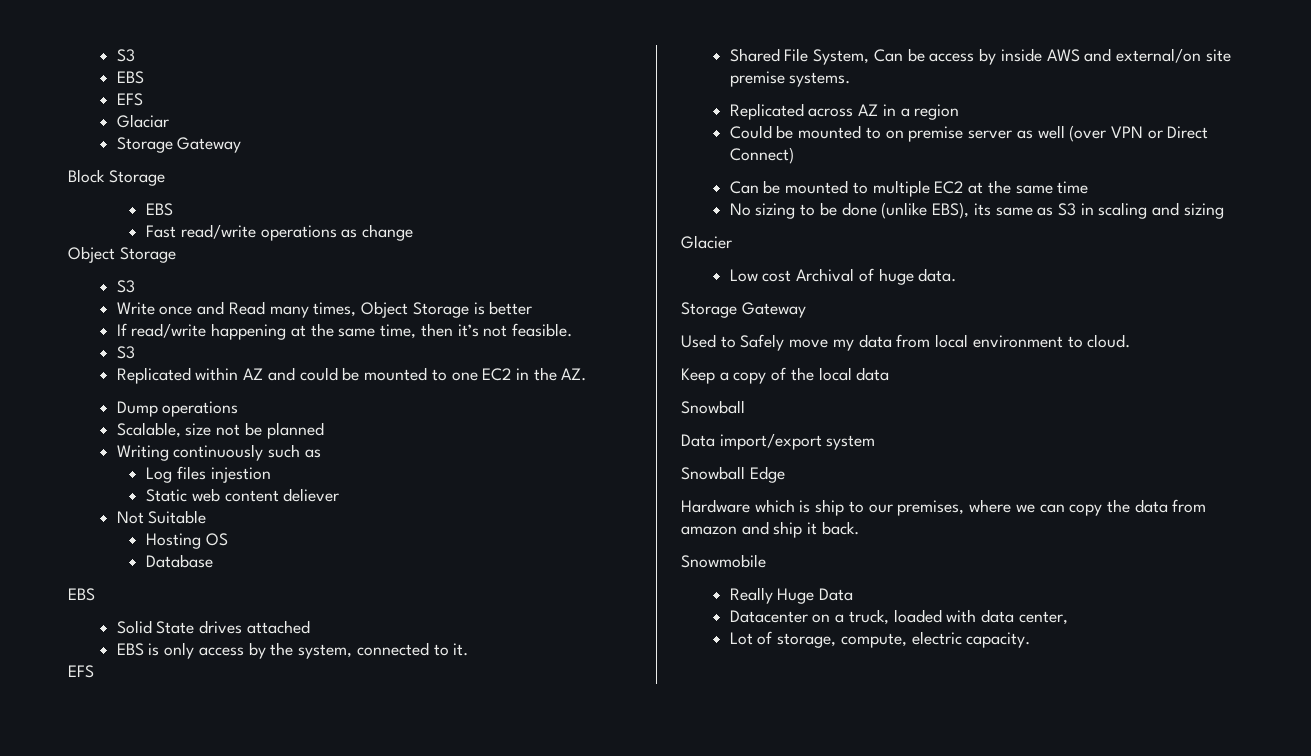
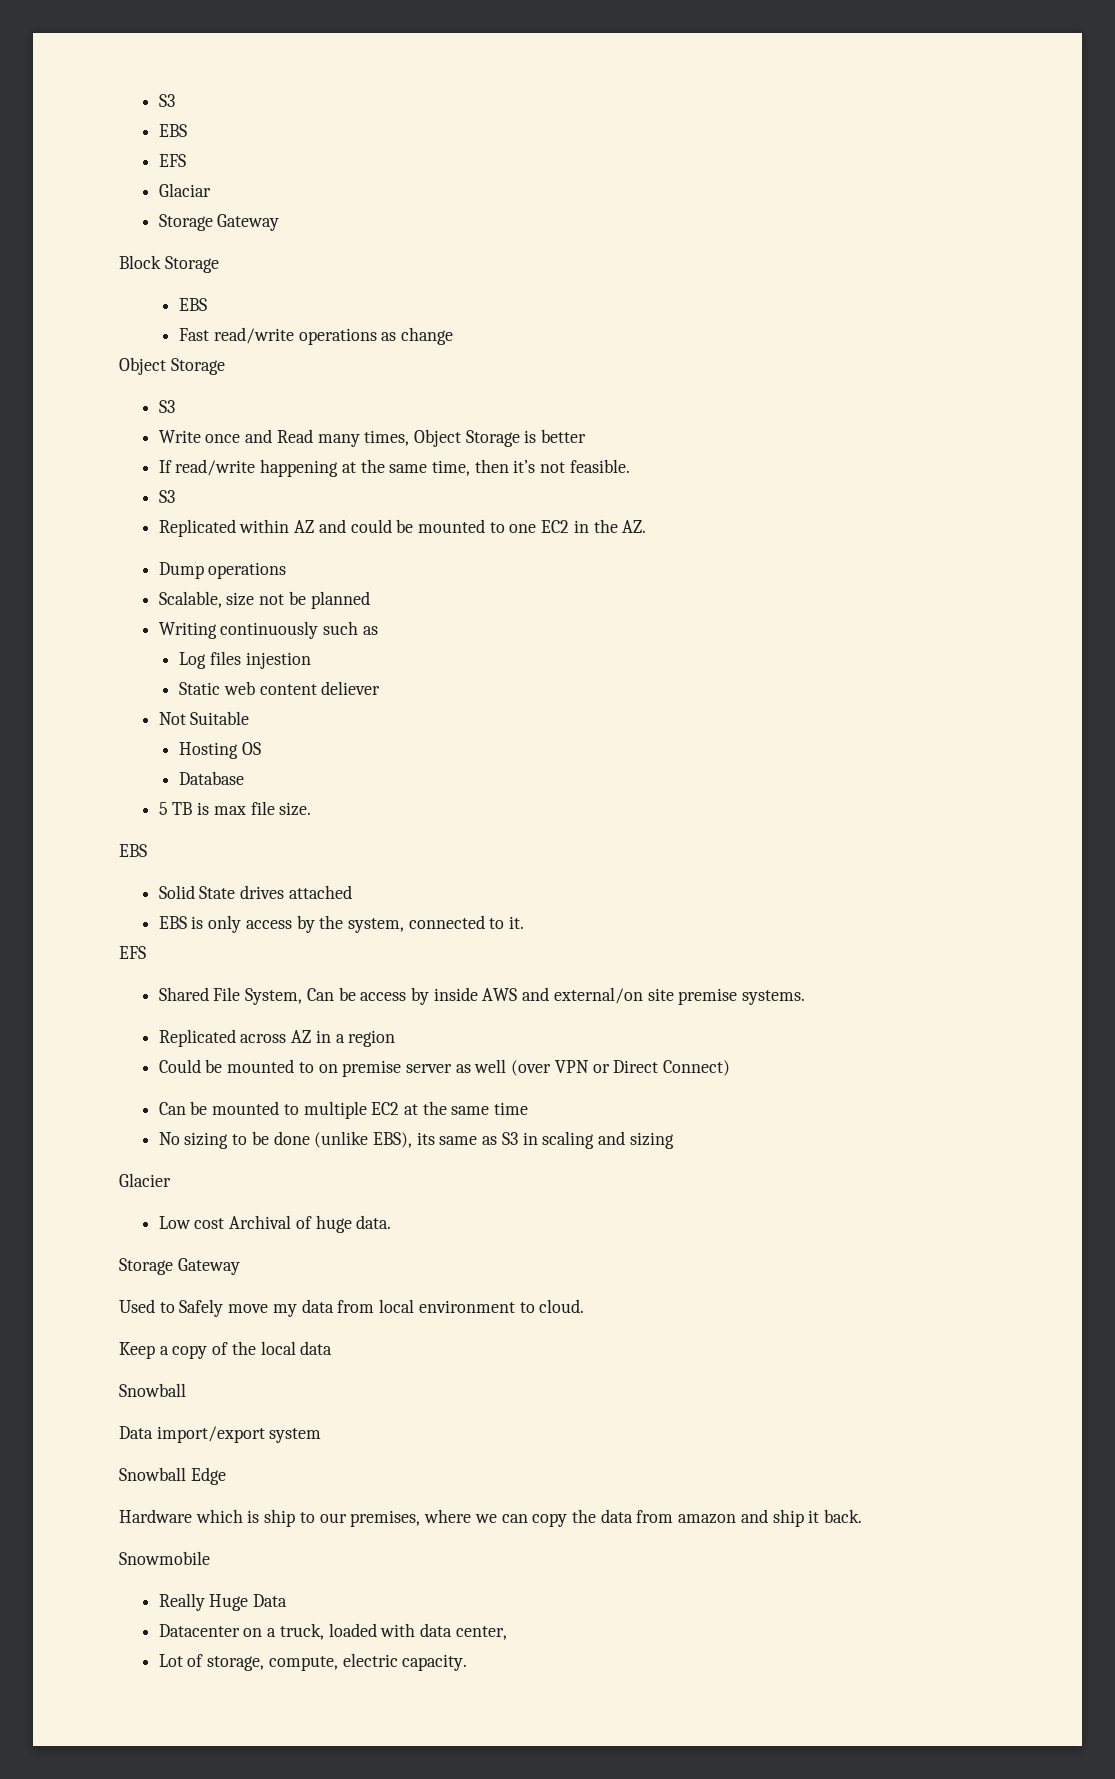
+ 5 TB is max file size.

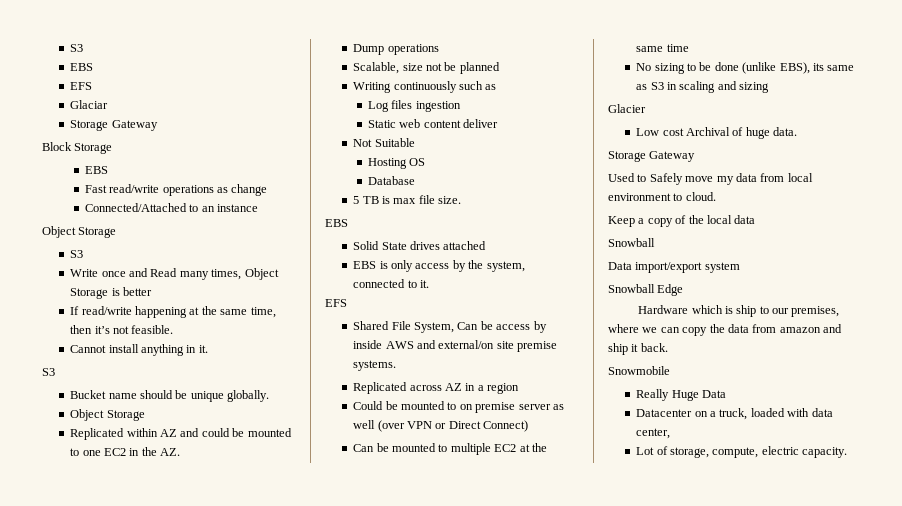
+ Connected/Attached to an instance
  If read/write happening at the same time, then it’s not feasible.
+ Cannot install anything in it.
  S3
+ Bucket name should be unique globally.
+ Object Storage
- Log files injestion
+ Log files ingestion
- Static web content deliever
+ Static web content deliver

